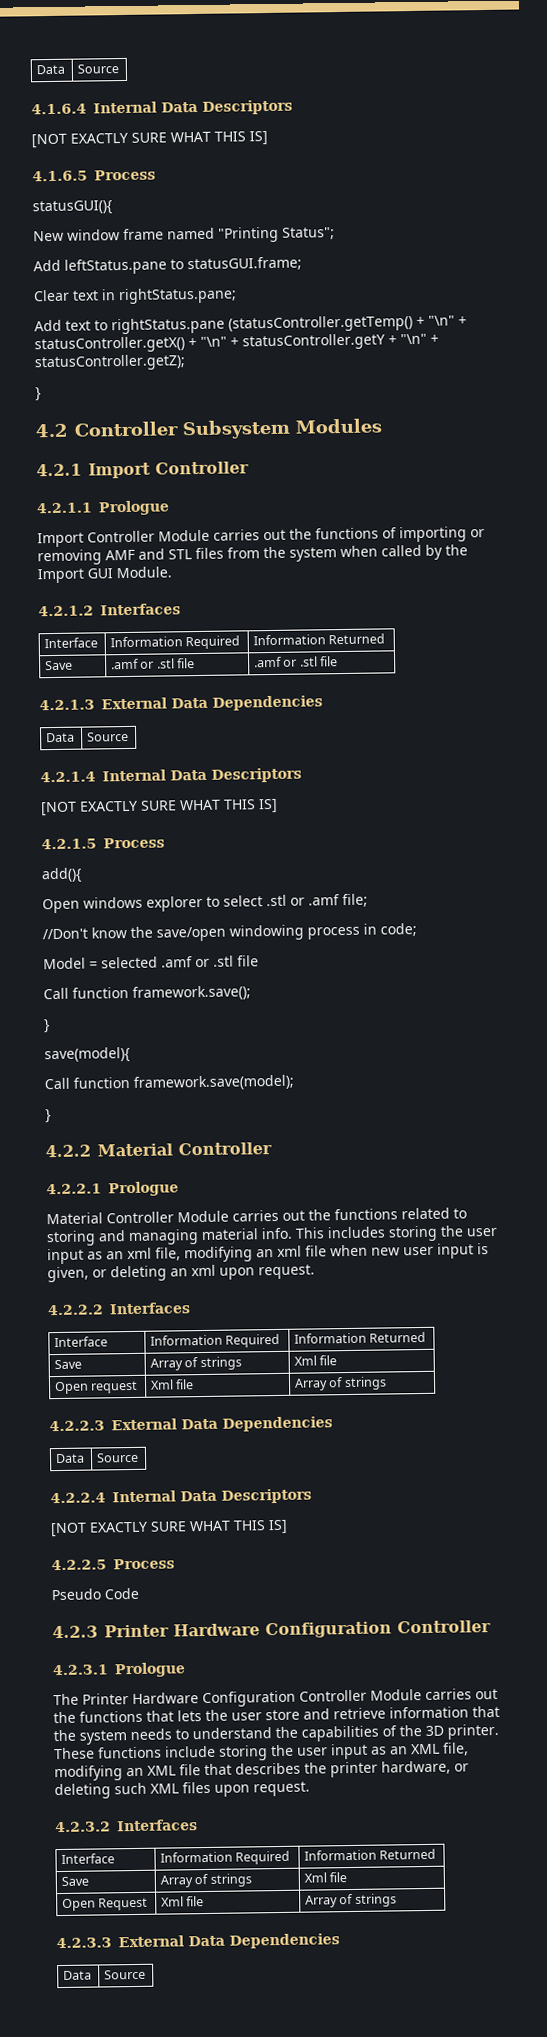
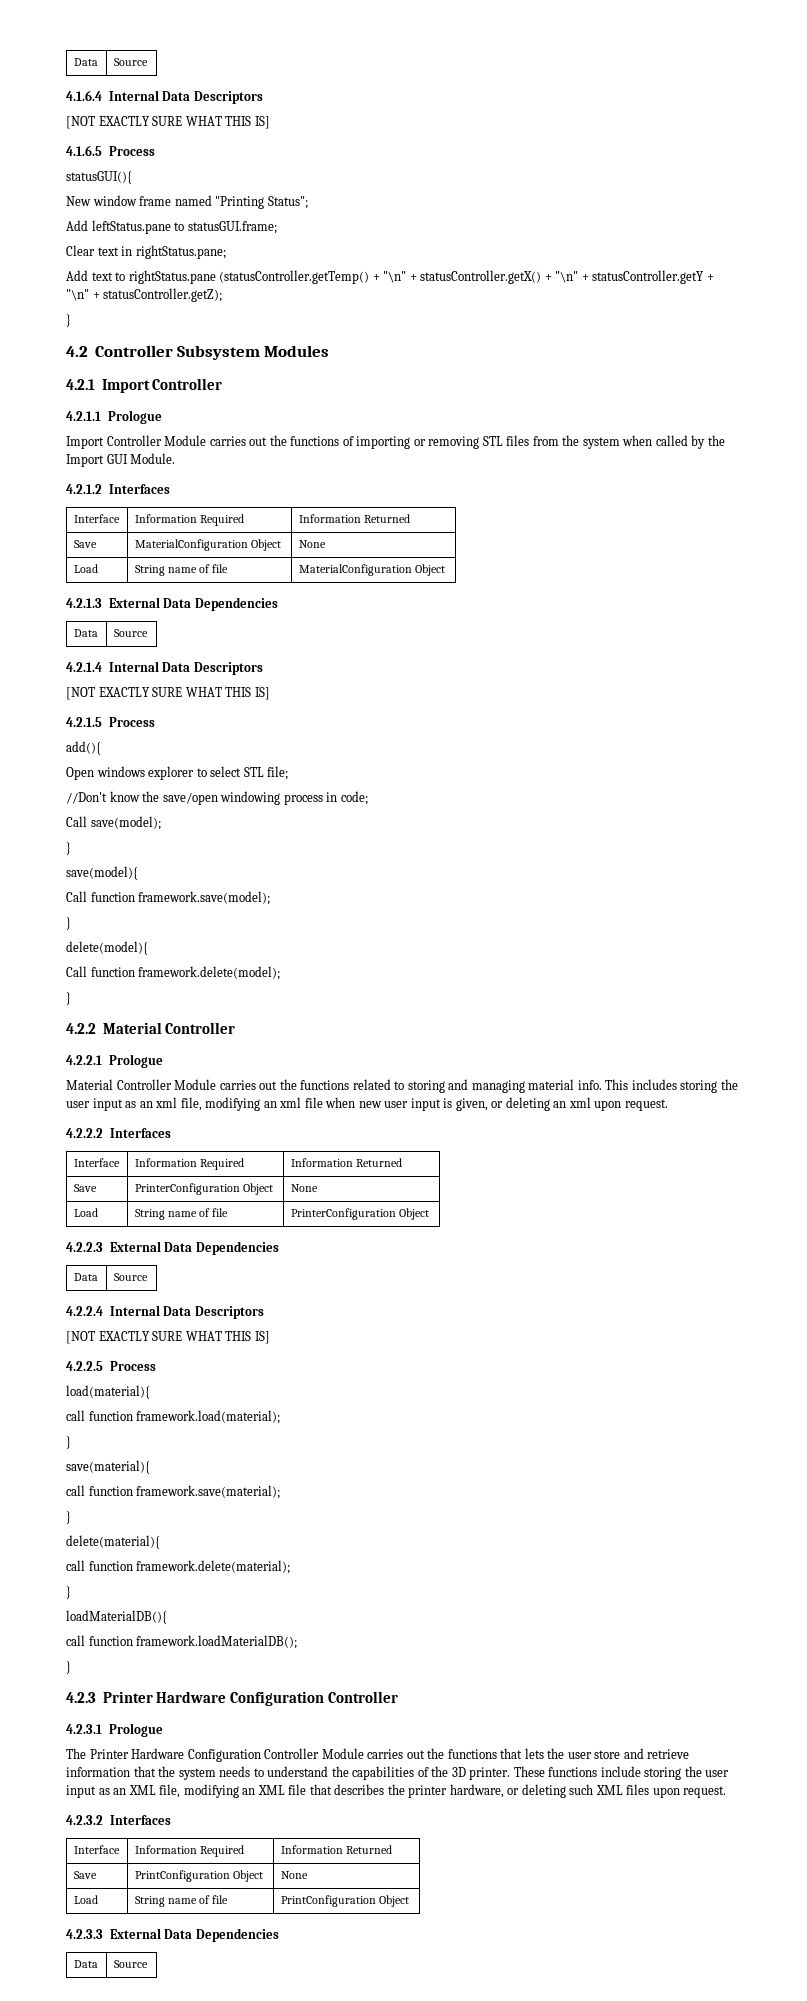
- Import Controller Module carries out the functions of importing or removing AMF and STL files from the system when called by the Import GUI Module.
+ Import Controller Module carries out the functions of importing or removing STL files from the system when called by the Import GUI Module.
- Save | .amf or .stl file | .amf or .stl file
+ Save | MaterialConfiguration Object | None
+ Load | String name of file | MaterialConfiguration Object
- Open windows explorer to select .stl or .amf file;
+ Open windows explorer to select STL file;
- Model = selected .amf or .stl file
- Call function framework.save();
+ Call save(model);
+ delete(model){
+ Call function framework.delete(model);
+ }
  4.2.2.2 Interfaces
  Interface | Information Required | Information Returned
- Save | Array of strings | Xml file
- Open request | Xml file | Array of strings
+ Save | PrinterConfiguration Object | None
+ Load | String name of file | PrinterConfiguration Object
- Pseudo Code
+ load(material){
+ call function framework.load(material);
+ }
+ save(material){
+ call function framework.save(material);
+ }
+ delete(material){
+ call function framework.delete(material);
+ }
+ loadMaterialDB(){
+ call function framework.loadMaterialDB();
+ }
  4.2.3.2 Interfaces
  Interface | Information Required | Information Returned
- Save | Array of strings | Xml file
- Open Request | Xml file | Array of strings
+ Save | PrintConfiguration Object | None
+ Load | String name of file | PrintConfiguration Object

